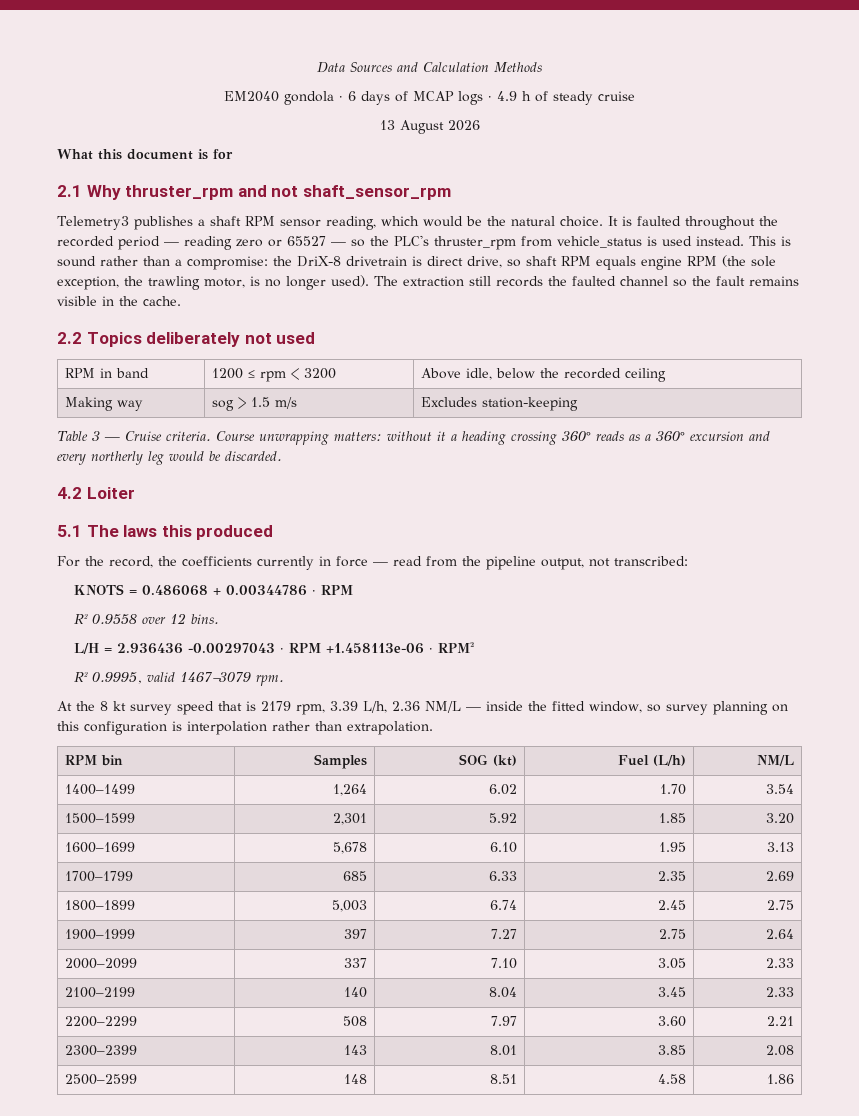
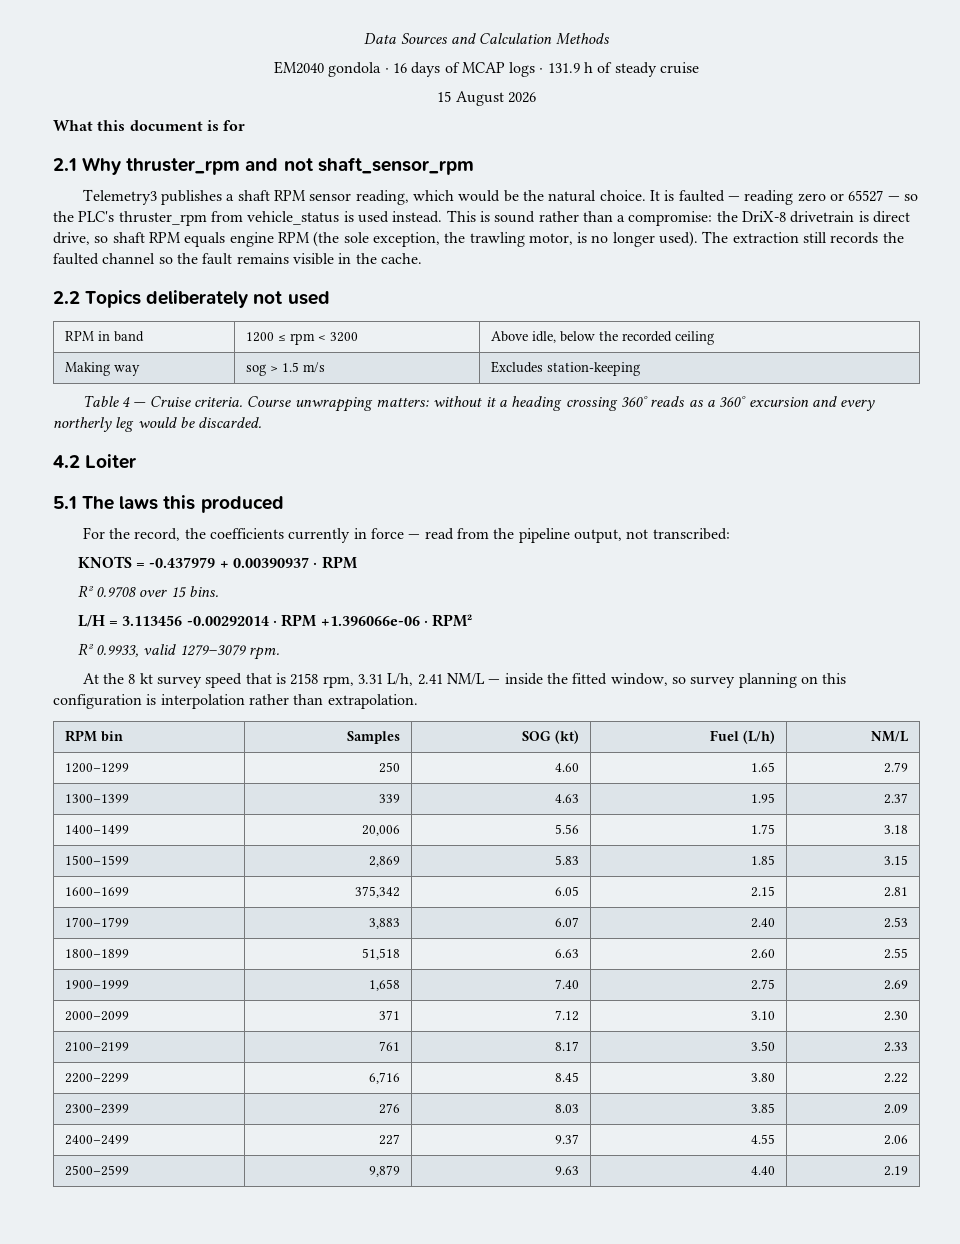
- EM2040 gondola · 6 days of MCAP logs · 4.9 h of steady cruise
+ EM2040 gondola · 16 days of MCAP logs · 131.9 h of steady cruise
- 13 August 2026
+ 15 August 2026
- It is faulted throughout the recorded period — reading zero or 65527 — so the PLC's thruster_rpm from vehicle_status is used instead.
+ It is faulted — reading zero or 65527 — so the PLC's thruster_rpm from vehicle_status is used instead.
- Table 3 — Cruise criteria.
+ Table 4 — Cruise criteria.
- KNOTS = 0.486068 + 0.00344786 · RPM
+ KNOTS = -0.437979 + 0.00390937 · RPM
- R² 0.9558 over 12 bins.
+ R² 0.9708 over 15 bins.
- L/H = 2.936436 -0.00297043 · RPM +1.458113e-06 · RPM²
+ L/H = 3.113456 -0.00292014 · RPM +1.396066e-06 · RPM²
- R² 0.9995, valid 1467–3079 rpm.
+ R² 0.9933, valid 1279–3079 rpm.
- At the 8 kt survey speed that is 2179 rpm, 3.39 L/h, 2.36 NM/L — inside the fitted window, so survey planning on this configuration is interpolation rather than extrapolation.
+ At the 8 kt survey speed that is 2158 rpm, 3.31 L/h, 2.41 NM/L — inside the fitted window, so survey planning on this configuration is interpolation rather than extrapolation.
- 1400–1499 | 1,264 | 6.02 | 1.70 | 3.54
+ 1200–1299 | 250 | 4.60 | 1.65 | 2.79
+ 1300–1399 | 339 | 4.63 | 1.95 | 2.37
+ 1400–1499 | 20,006 | 5.56 | 1.75 | 3.18
- 1500–1599 | 2,301 | 5.92 | 1.85 | 3.20
+ 1500–1599 | 2,869 | 5.83 | 1.85 | 3.15
- 1600–1699 | 5,678 | 6.10 | 1.95 | 3.13
- 1700–1799 | 685 | 6.33 | 2.35 | 2.69
- 1800–1899 | 5,003 | 6.74 | 2.45 | 2.75
- 1900–1999 | 397 | 7.27 | 2.75 | 2.64
- 2000–2099 | 337 | 7.10 | 3.05 | 2.33
- 2100–2199 | 140 | 8.04 | 3.45 | 2.33
- 2200–2299 | 508 | 7.97 | 3.60 | 2.21
+ 1600–1699 | 375,342 | 6.05 | 2.15 | 2.81
+ 1700–1799 | 3,883 | 6.07 | 2.40 | 2.53
+ 1800–1899 | 51,518 | 6.63 | 2.60 | 2.55
+ 1900–1999 | 1,658 | 7.40 | 2.75 | 2.69
+ 2000–2099 | 371 | 7.12 | 3.10 | 2.30
+ 2100–2199 | 761 | 8.17 | 3.50 | 2.33
+ 2200–2299 | 6,716 | 8.45 | 3.80 | 2.22
- 2300–2399 | 143 | 8.01 | 3.85 | 2.08
- 2500–2599 | 148 | 8.51 | 4.58 | 1.86
+ 2300–2399 | 276 | 8.03 | 3.85 | 2.09
+ 2400–2499 | 227 | 9.37 | 4.55 | 2.06
+ 2500–2599 | 9,879 | 9.63 | 4.40 | 2.19

